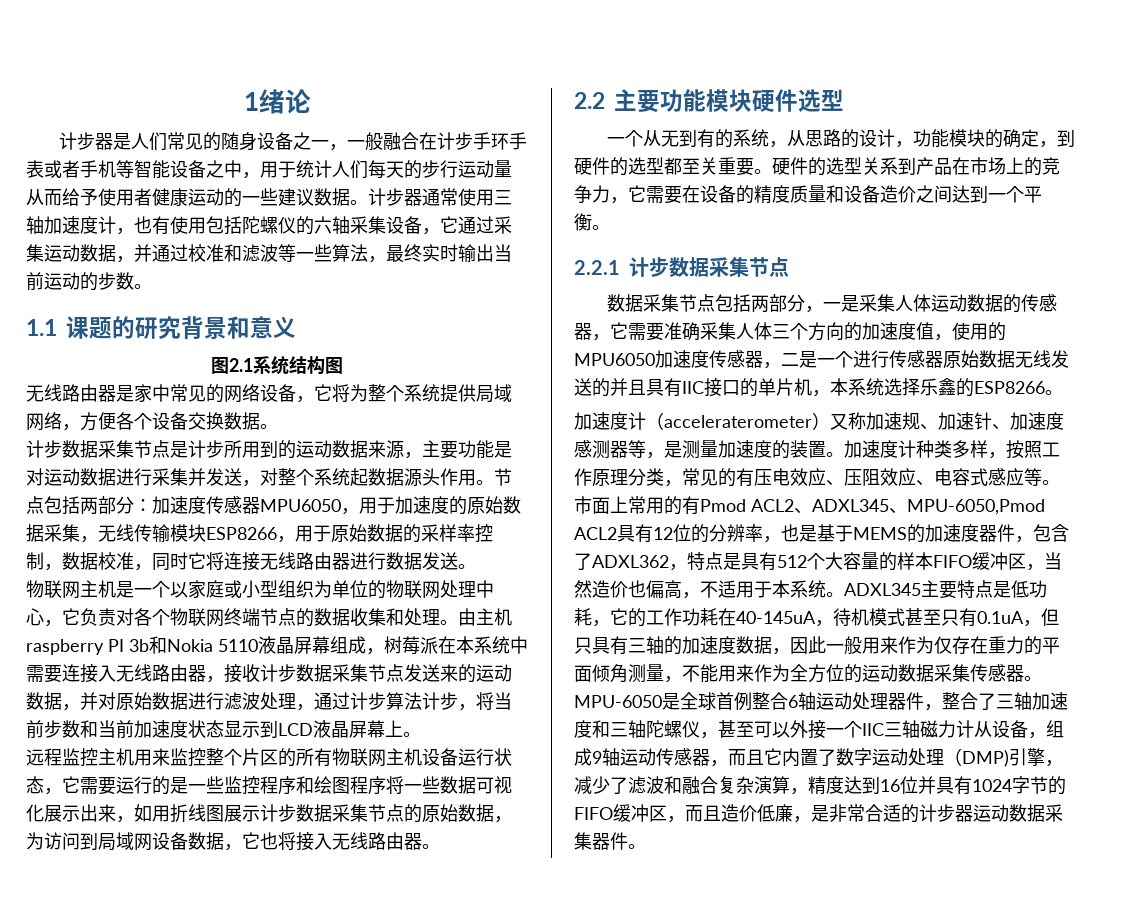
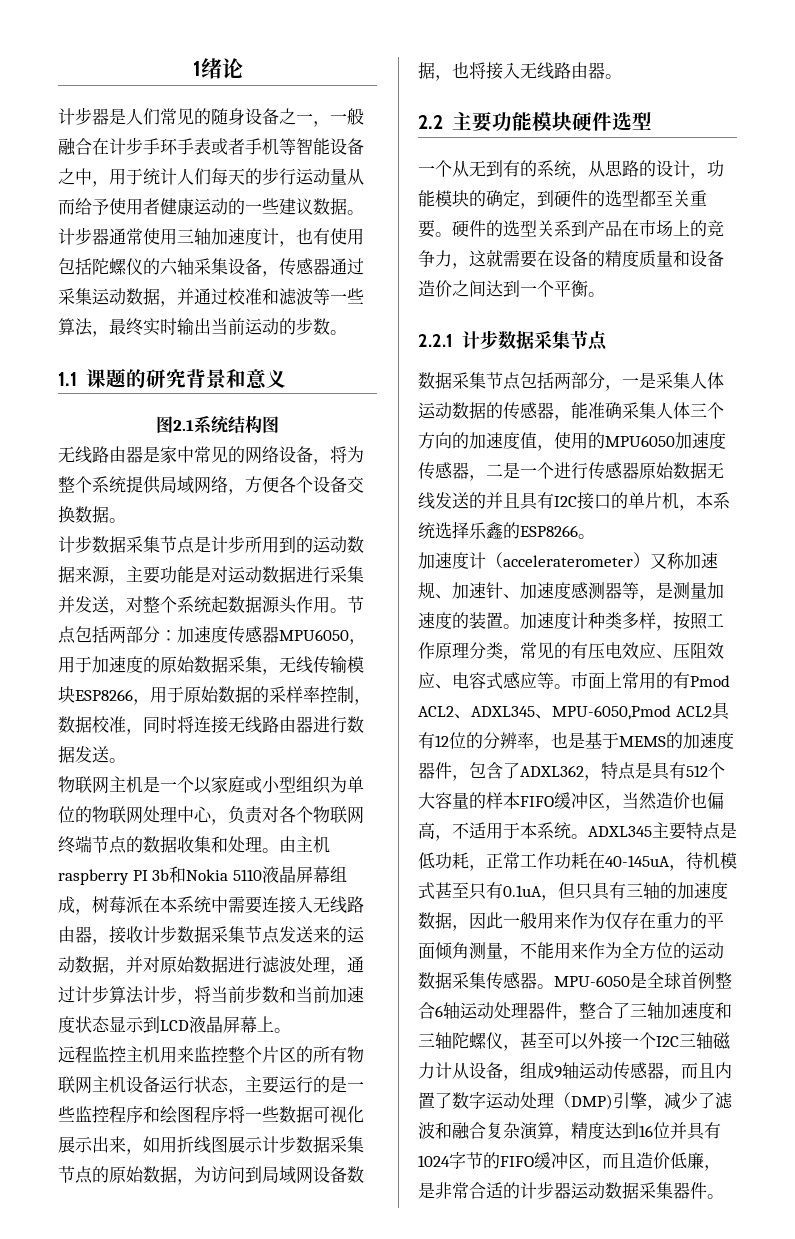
- 计步器通常使用三轴加速度计，也有使用包括陀螺仪的六轴采集设备，它通过采集运动数据，并通过校准和滤波等一些算法，最终实时输出当前运动的步数。
+ 计步器通常使用三轴加速度计，也有使用包括陀螺仪的六轴采集设备，传感器通过采集运动数据，并通过校准和滤波等一些算法，最终实时输出当前运动的步数。
- 无线路由器是家中常见的网络设备，它将为整个系统提供局域网络，方便各个设备交换数据。
+ 无线路由器是家中常见的网络设备，将为整个系统提供局域网络，方便各个设备交换数据。
- 节点包括两部分：加速度传感器MPU6050，用于加速度的原始数据采集，无线传输模块ESP8266，用于原始数据的采样率控制，数据校准，同时它将连接无线路由器进行数据发送。
+ 节点包括两部分：加速度传感器MPU6050，用于加速度的原始数据采集，无线传输模块ESP8266，用于原始数据的采样率控制，数据校准，同时将连接无线路由器进行数据发送。
- 物联网主机是一个以家庭或小型组织为单位的物联网处理中心，它负责对各个物联网终端节点的数据收集和处理。
+ 物联网主机是一个以家庭或小型组织为单位的物联网处理中心，负责对各个物联网终端节点的数据收集和处理。
- 远程监控主机用来监控整个片区的所有物联网主机设备运行状态，它需要运行的是一些监控程序和绘图程序将一些数据可视化展示出来，如用折线图展示计步数据采集节点的原始数据，为访问到局域网设备数据，它也将接入无线路由器。
+ 远程监控主机用来监控整个片区的所有物联网主机设备运行状态，主要运行的是一些监控程序和绘图程序将一些数据可视化展示出来，如用折线图展示计步数据采集节点的原始数据，为访问到局域网设备数据，也将接入无线路由器。
- 硬件的选型关系到产品在市场上的竞争力，它需要在设备的精度质量和设备造价之间达到一个平衡。
+ 硬件的选型关系到产品在市场上的竞争力，这就需要在设备的精度质量和设备造价之间达到一个平衡。
- 数据采集节点包括两部分，一是采集人体运动数据的传感器，它需要准确采集人体三个方向的加速度值，使用的MPU6050加速度传感器，二是一个进行传感器原始数据无线发送的并且具有IIC接口的单片机，本系统选择乐鑫的ESP8266。
+ 数据采集节点包括两部分，一是采集人体运动数据的传感器，能准确采集人体三个方向的加速度值，使用的MPU6050加速度传感器，二是一个进行传感器原始数据无线发送的并且具有I2C接口的单片机，本系统选择乐鑫的ESP8266。
- ADXL345主要特点是低功耗，它的工作功耗在40-145uA，待机模式甚至只有0.1uA，但只具有三轴的加速度数据，因此一般用来作为仅存在重力的平面倾角测量，不能用来作为全方位的运动数据采集传感器。
+ ADXL345主要特点是低功耗，正常工作功耗在40-145uA，待机模式甚至只有0.1uA，但只具有三轴的加速度数据，因此一般用来作为仅存在重力的平面倾角测量，不能用来作为全方位的运动数据采集传感器。
- MPU-6050是全球首例整合6轴运动处理器件，整合了三轴加速度和三轴陀螺仪，甚至可以外接一个IIC三轴磁力计从设备，组成9轴运动传感器，而且它内置了数字运动处理（DMP)引擎，减少了滤波和融合复杂演算，精度达到16位并具有1024字节的FIFO缓冲区，而且造价低廉，是非常合适的计步器运动数据采集器件。
+ MPU-6050是全球首例整合6轴运动处理器件，整合了三轴加速度和三轴陀螺仪，甚至可以外接一个I2C三轴磁力计从设备，组成9轴运动传感器，而且内置了数字运动处理（DMP)引擎，减少了滤波和融合复杂演算，精度达到16位并具有1024字节的FIFO缓冲区，而且造价低廉，是非常合适的计步器运动数据采集器件。

